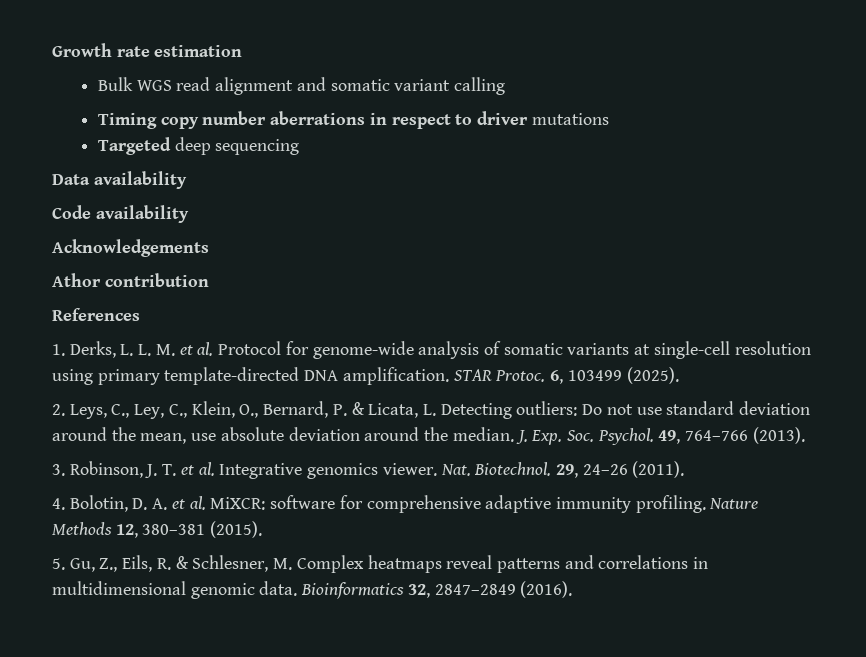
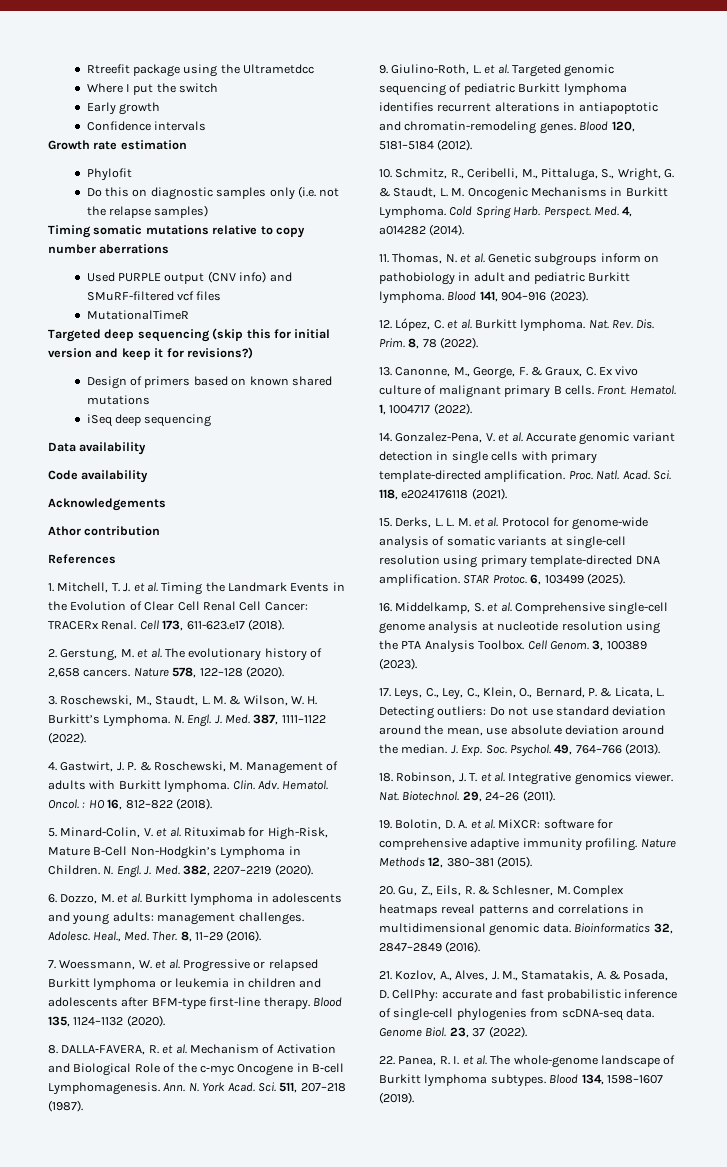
+ Rtreefit package using the Ultrametdcc
+ Where I put the switch
+ Early growth
+ Confidence intervals
  Growth rate estimation
- Bulk WGS read alignment and somatic variant calling
- Timing copy number aberrations in respect to driver mutations
+ Phylofit
+ Do this on diagnostic samples only (i.e. not the relapse samples)
+ Timing somatic mutations relative to copy number aberrations
+ Used PURPLE output (CNV info) and SMuRF-filtered vcf files
+ MutationalTimeR
+ Targeted deep sequencing (skip this for initial version and keep it for revisions?)
+ Design of primers based on known shared mutations
- Targeted deep sequencing
+ iSeq deep sequencing
- 1. Derks, L. L. M. et al. Protocol for genome-wide analysis of somatic variants at single-cell resolution using primary template-directed DNA amplification.
+ 1. Mitchell, T. J. et al. Timing the Landmark Events in the Evolution of Clear Cell Renal Cell Cancer: TRACERx Renal. Cell 173, 611-623.e17 (2018).
+ 2. Gerstung, M. et al. The evolutionary history of 2,658 cancers. Nature 578, 122–128 (2020).
+ 3. Roschewski, M., Staudt, L. M. & Wilson, W. H. Burkitt’s Lymphoma. N. Engl. J. Med. 387, 1111–1122 (2022).
+ 4. Gastwirt, J. P. & Roschewski, M. Management of adults with Burkitt lymphoma. Clin. Adv. Hematol. Oncol. : HO 16, 812–822 (2018).
+ 5. Minard-Colin, V. et al. Rituximab for High-Risk, Mature B-Cell Non-Hodgkin’s Lymphoma in Children. N. Engl. J. Med. 382, 2207–2219 (2020).
+ 6. Dozzo, M. et al. Burkitt lymphoma in adolescents and young adults: management challenges. Adolesc. Heal., Med. Ther. 8, 11–29 (2016).
+ 7. Woessmann, W. et al. Progressive or relapsed Burkitt lymphoma or leukemia in children and adolescents after BFM-type first-line therapy. Blood 135, 1124–1132 (2020).
+ 8. DALLA‐FAVERA, R. et al. Mechanism of Activation and Biological Role of the c‐myc Oncogene in B‐cell Lymphomagenesis. Ann. N. York Acad. Sci. 511, 207–218 (1987).
+ 9. Giulino-Roth, L. et al. Targeted genomic sequencing of pediatric Burkitt lymphoma identifies recurrent alterations in antiapoptotic and chromatin-remodeling genes. Blood 120, 5181–5184 (2012).
+ 10. Schmitz, R., Ceribelli, M., Pittaluga, S., Wright, G. & Staudt, L. M. Oncogenic Mechanisms in Burkitt Lymphoma. Cold Spring Harb. Perspect. Med. 4, a014282 (2014).
+ 11. Thomas, N. et al. Genetic subgroups inform on pathobiology in adult and pediatric Burkitt lymphoma. Blood 141, 904–916 (2023).
+ 12. López, C. et al. Burkitt lymphoma. Nat. Rev. Dis. Prim. 8, 78 (2022).
+ 13. Canonne, M., George, F. & Graux, C. Ex vivo culture of malignant primary B cells. Front. Hematol. 1, 1004717 (2022).
+ 14. Gonzalez-Pena, V. et al. Accurate genomic variant detection in single cells with primary template-directed amplification. Proc. Natl. Acad. Sci. 118, e2024176118 (2021).
+ 15. Derks, L. L. M. et al. Protocol for genome-wide analysis of somatic variants at single-cell resolution using primary template-directed DNA amplification.
- 2. Leys, C., Ley, C., Klein, O., Bernard, P. & Licata, L. Detecting outliers: Do not use standard deviation around the mean, use absolute deviation around the median.
+ 16. Middelkamp, S. et al. Comprehensive single-cell genome analysis at nucleotide resolution using the PTA Analysis Toolbox. Cell Genom. 3, 100389 (2023).
+ 17. Leys, C., Ley, C., Klein, O., Bernard, P. & Licata, L. Detecting outliers: Do not use standard deviation around the mean, use absolute deviation around the median.
- 3. Robinson, J. T. et al. Integrative genomics viewer.
+ 18. Robinson, J. T. et al. Integrative genomics viewer.
- 4. Bolotin, D. A. et al. MiXCR: software for comprehensive adaptive immunity profiling.
+ 19. Bolotin, D. A. et al. MiXCR: software for comprehensive adaptive immunity profiling.
- 5. Gu, Z., Eils, R. & Schlesner, M. Complex heatmaps reveal patterns and correlations in multidimensional genomic data.
+ 20. Gu, Z., Eils, R. & Schlesner, M. Complex heatmaps reveal patterns and correlations in multidimensional genomic data.
+ 21. Kozlov, A., Alves, J. M., Stamatakis, A. & Posada, D. CellPhy: accurate and fast probabilistic inference of single-cell phylogenies from scDNA-seq data. Genome Biol. 23, 37 (2022).
+ 22. Panea, R. I. et al. The whole-genome landscape of Burkitt lymphoma subtypes. Blood 134, 1598–1607 (2019).

